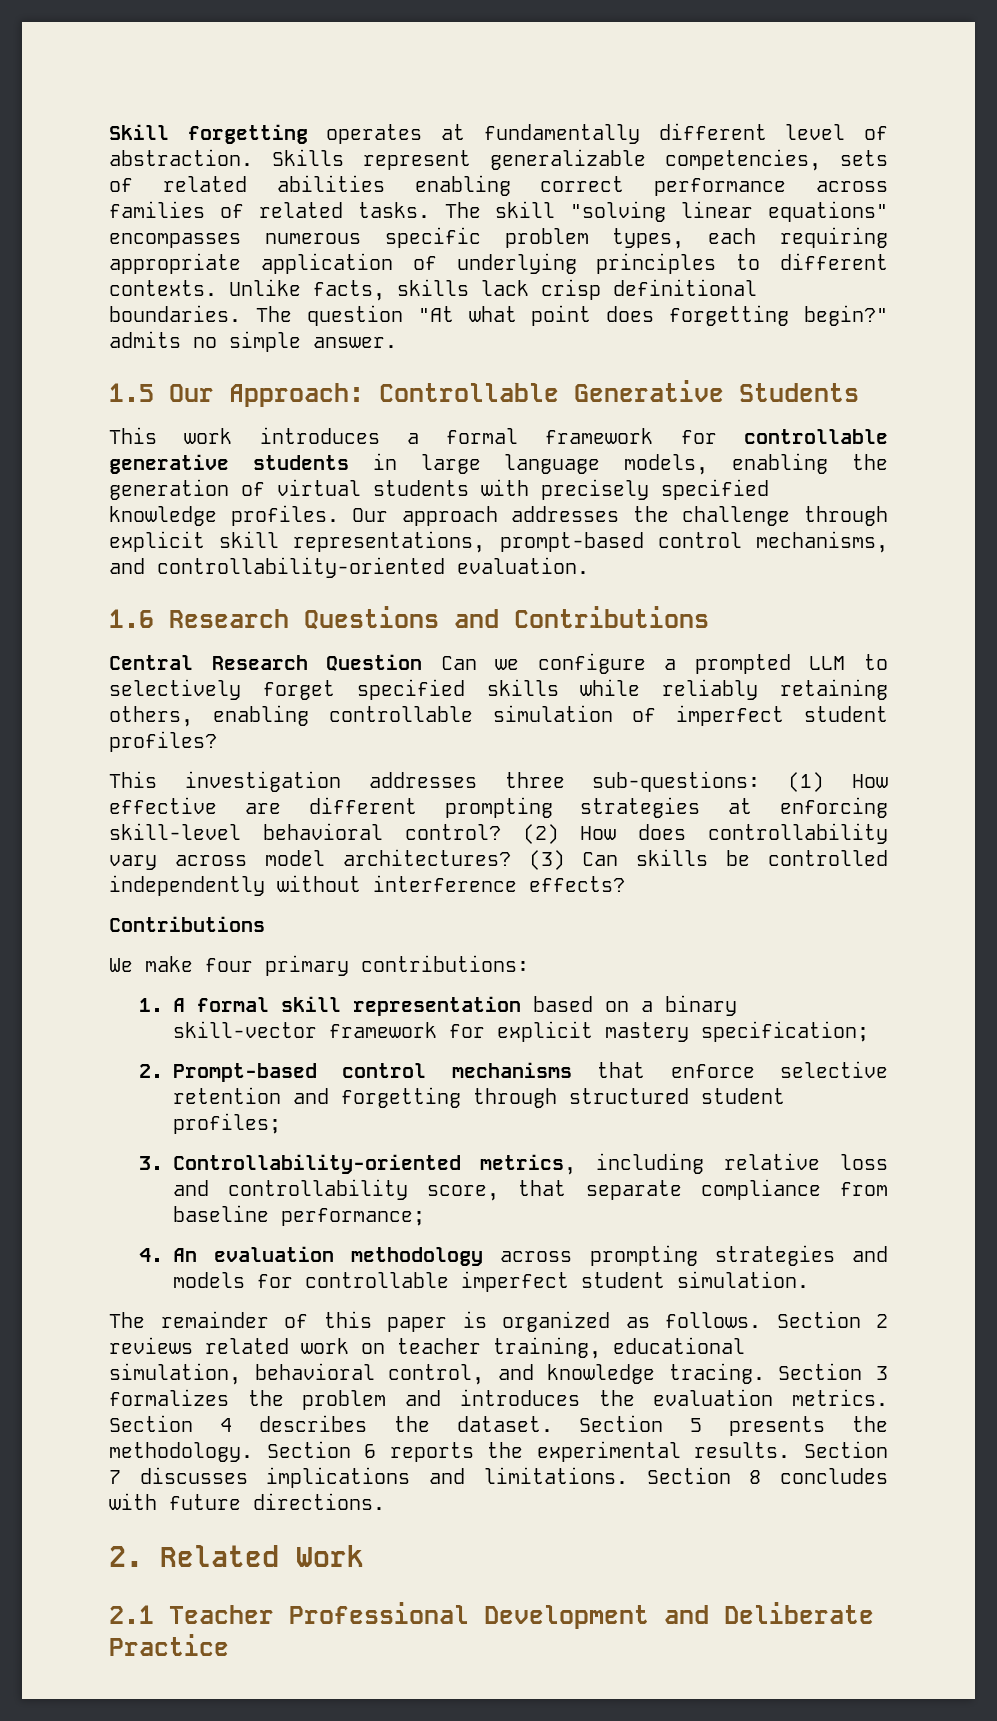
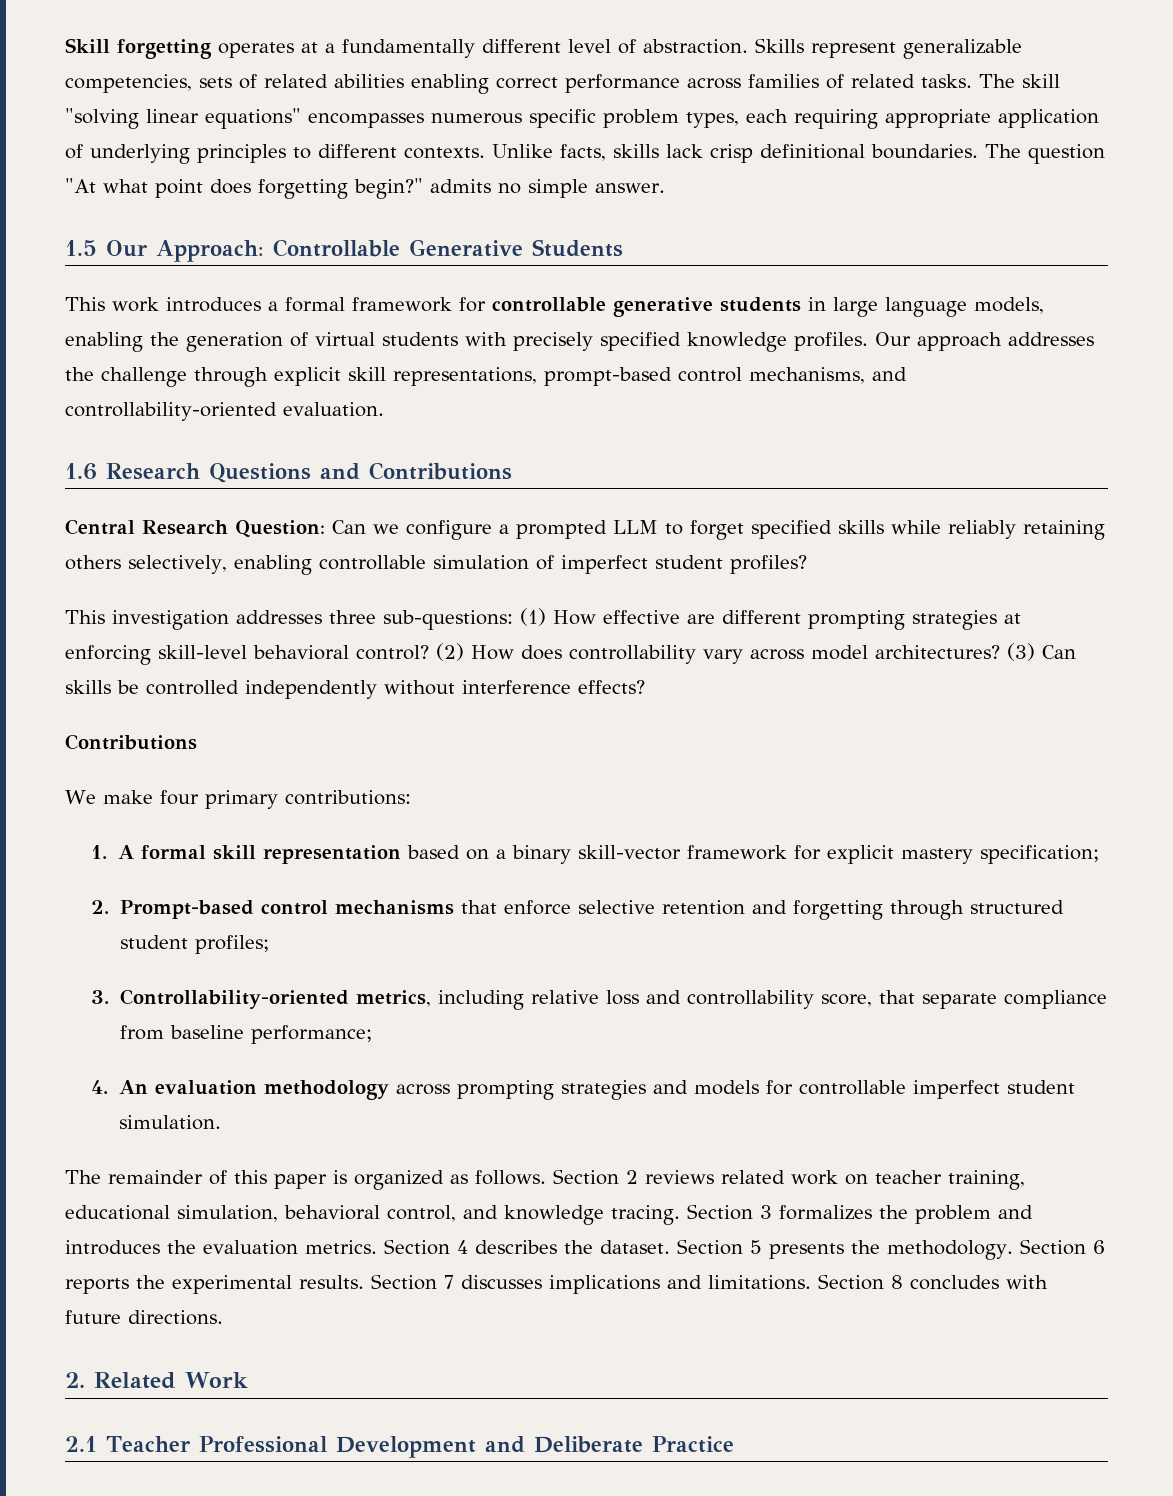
- Skill forgetting operates at fundamentally different level of abstraction.
+ Skill forgetting operates at a fundamentally different level of abstraction.
- Central Research Question Can we configure a prompted LLM to selectively forget specified skills while reliably retaining others, enabling controllable simulation of imperfect student profiles?
+ Central Research Question: Can we configure a prompted LLM to forget specified skills while reliably retaining others selectively, enabling controllable simulation of imperfect student profiles?

